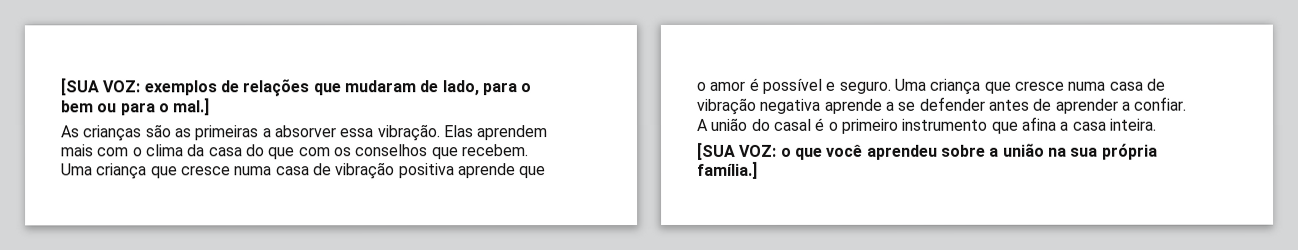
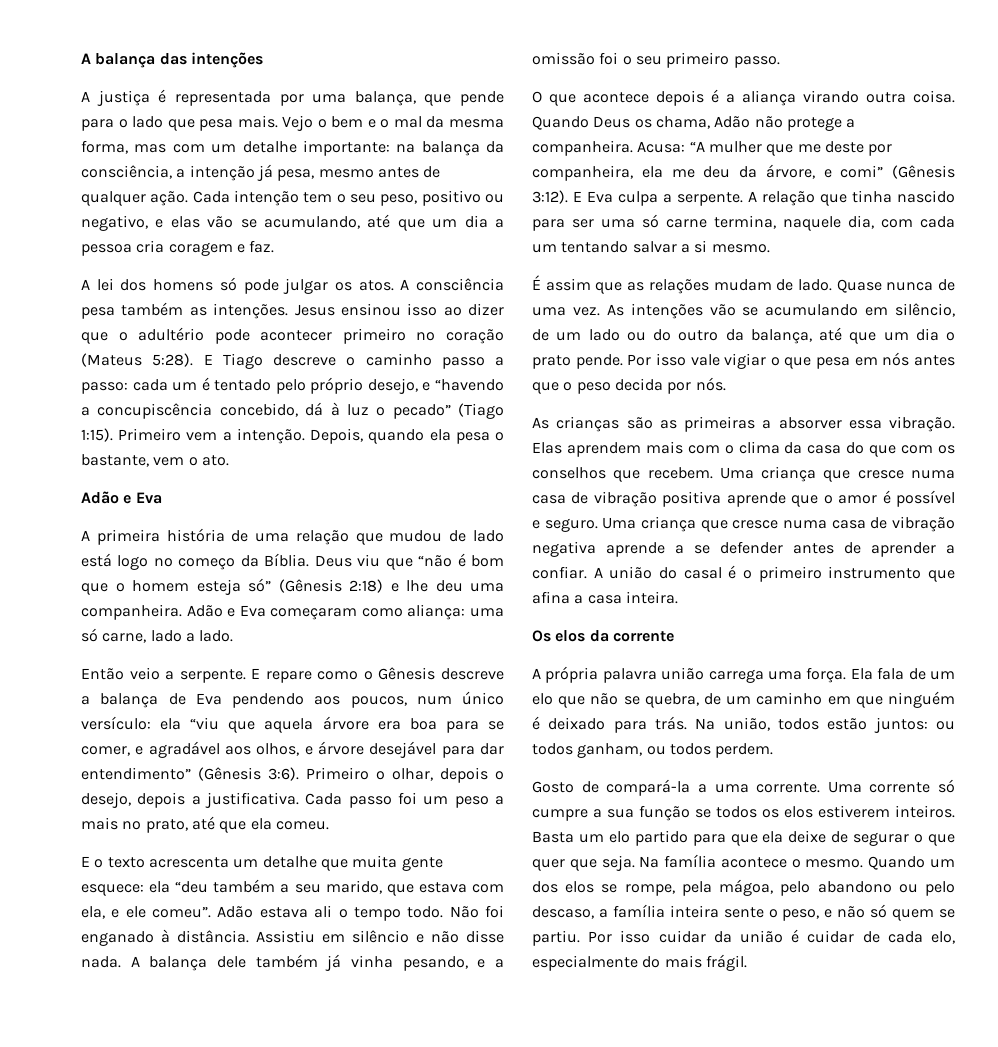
- [SUA VOZ: exemplos de relações que mudaram de lado, para o bem ou para o mal.]
+ A balança das intenções
+ A justiça é representada por uma balança, que pende para o lado que pesa mais. Vejo o bem e o mal da mesma forma, mas com um detalhe importante: na balança da consciência, a intenção já pesa, mesmo antes de qualquer ação. Cada intenção tem o seu peso, positivo ou negativo, e elas vão se acumulando, até que um dia a pessoa cria coragem e faz.
+ A lei dos homens só pode julgar os atos. A consciência pesa também as intenções. Jesus ensinou isso ao dizer que o adultério pode acontecer primeiro no coração (Mateus 5:28). E Tiago descreve o caminho passo a passo: cada um é tentado pelo próprio desejo, e “havendo a concupiscência concebido, dá à luz o pecado” (Tiago 1:15). Primeiro vem a intenção. Depois, quando ela pesa o bastante, vem o ato.
+ Adão e Eva
+ A primeira história de uma relação que mudou de lado está logo no começo da Bíblia. Deus viu que “não é bom que o homem esteja só” (Gênesis 2:18) e lhe deu uma companheira. Adão e Eva começaram como aliança: uma só carne, lado a lado.
+ Então veio a serpente. E repare como o Gênesis descreve a balança de Eva pendendo aos poucos, num único versículo: ela “viu que aquela árvore era boa para se comer, e agradável aos olhos, e árvore desejável para dar entendimento” (Gênesis 3:6). Primeiro o olhar, depois o desejo, depois a justificativa. Cada passo foi um peso a mais no prato, até que ela comeu.
+ E o texto acrescenta um detalhe que muita gente esquece: ela “deu também a seu marido, que estava com ela, e ele comeu”. Adão estava ali o tempo todo. Não foi enganado à distância. Assistiu em silêncio e não disse nada. A balança dele também já vinha pesando, e a omissão foi o seu primeiro passo.
+ O que acontece depois é a aliança virando outra coisa. Quando Deus os chama, Adão não protege a companheira. Acusa: “A mulher que me deste por companheira, ela me deu da árvore, e comi” (Gênesis 3:12). E Eva culpa a serpente. A relação que tinha nascido para ser uma só carne termina, naquele dia, com cada um tentando salvar a si mesmo.
+ É assim que as relações mudam de lado. Quase nunca de uma vez. As intenções vão se acumulando em silêncio, de um lado ou do outro da balança, até que um dia o prato pende. Por isso vale vigiar o que pesa em nós antes que o peso decida por nós.
- [SUA VOZ: o que você aprendeu sobre a união na sua própria família.]
+ Os elos da corrente
+ A própria palavra união carrega uma força. Ela fala de um elo que não se quebra, de um caminho em que ninguém é deixado para trás. Na união, todos estão juntos: ou todos ganham, ou todos perdem.
+ Gosto de compará-la a uma corrente. Uma corrente só cumpre a sua função se todos os elos estiverem inteiros. Basta um elo partido para que ela deixe de segurar o que quer que seja. Na família acontece o mesmo. Quando um dos elos se rompe, pela mágoa, pelo abandono ou pelo descaso, a família inteira sente o peso, e não só quem se partiu. Por isso cuidar da união é cuidar de cada elo, especialmente do mais frágil.

